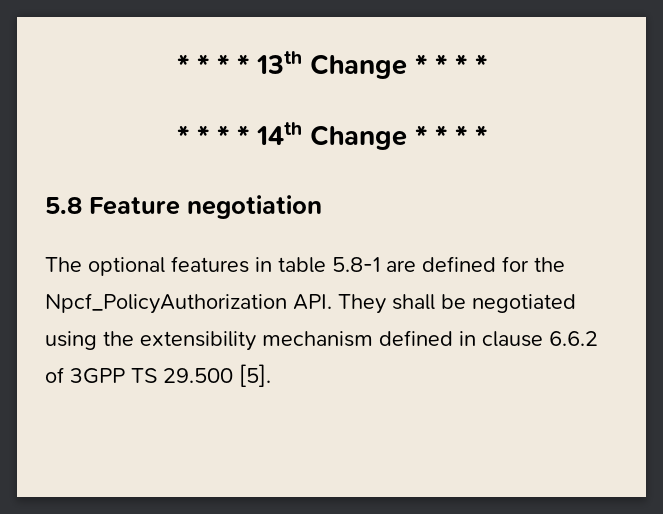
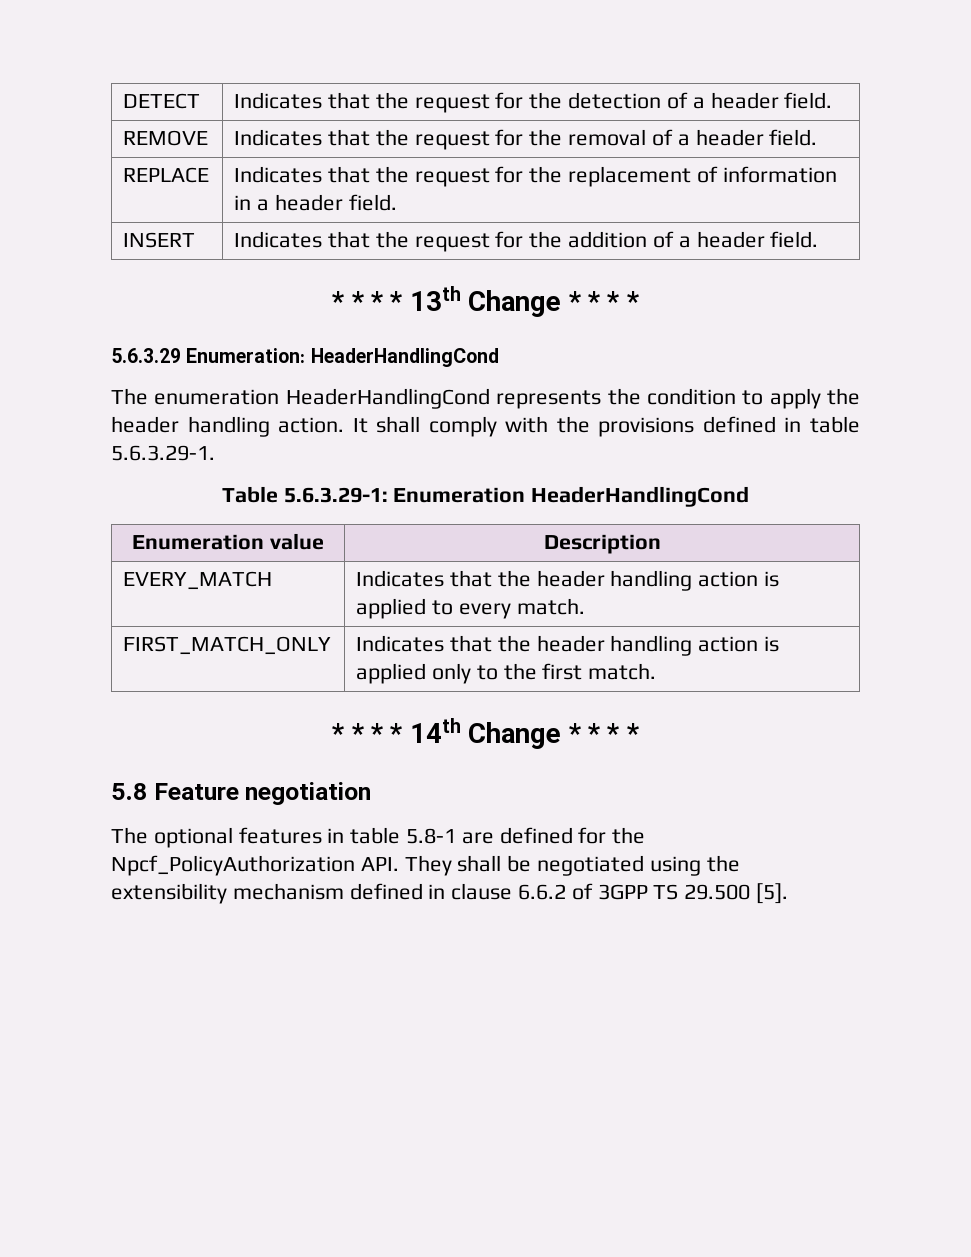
+ DETECT | Indicates that the request for the detection of a header field.
+ REMOVE | Indicates that the request for the removal of a header field.
+ REPLACE | Indicates that the request for the replacement of information in a header field.
+ INSERT | Indicates that the request for the addition of a header field.
+ 5.6.3.29 Enumeration: HeaderHandlingCond
+ The enumeration HeaderHandlingCond represents the condition to apply the header handling action. It shall comply with the provisions defined in table 5.6.3.29-1.
+ Table 5.6.3.29-1: Enumeration HeaderHandlingCond
+ Enumeration value | Description
+ EVERY_MATCH | Indicates that the header handling action is applied to every match.
+ FIRST_MATCH_ONLY | Indicates that the header handling action is applied only to the first match.

